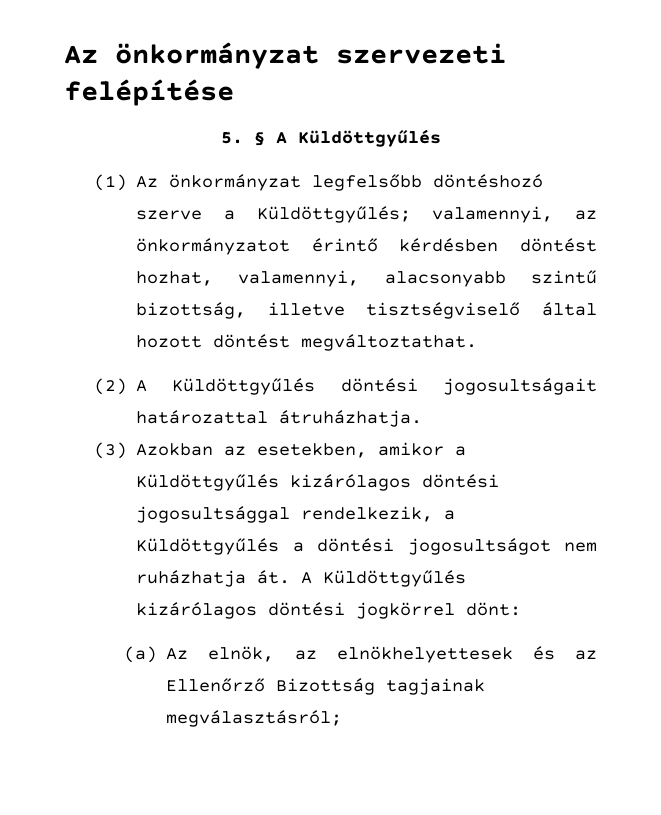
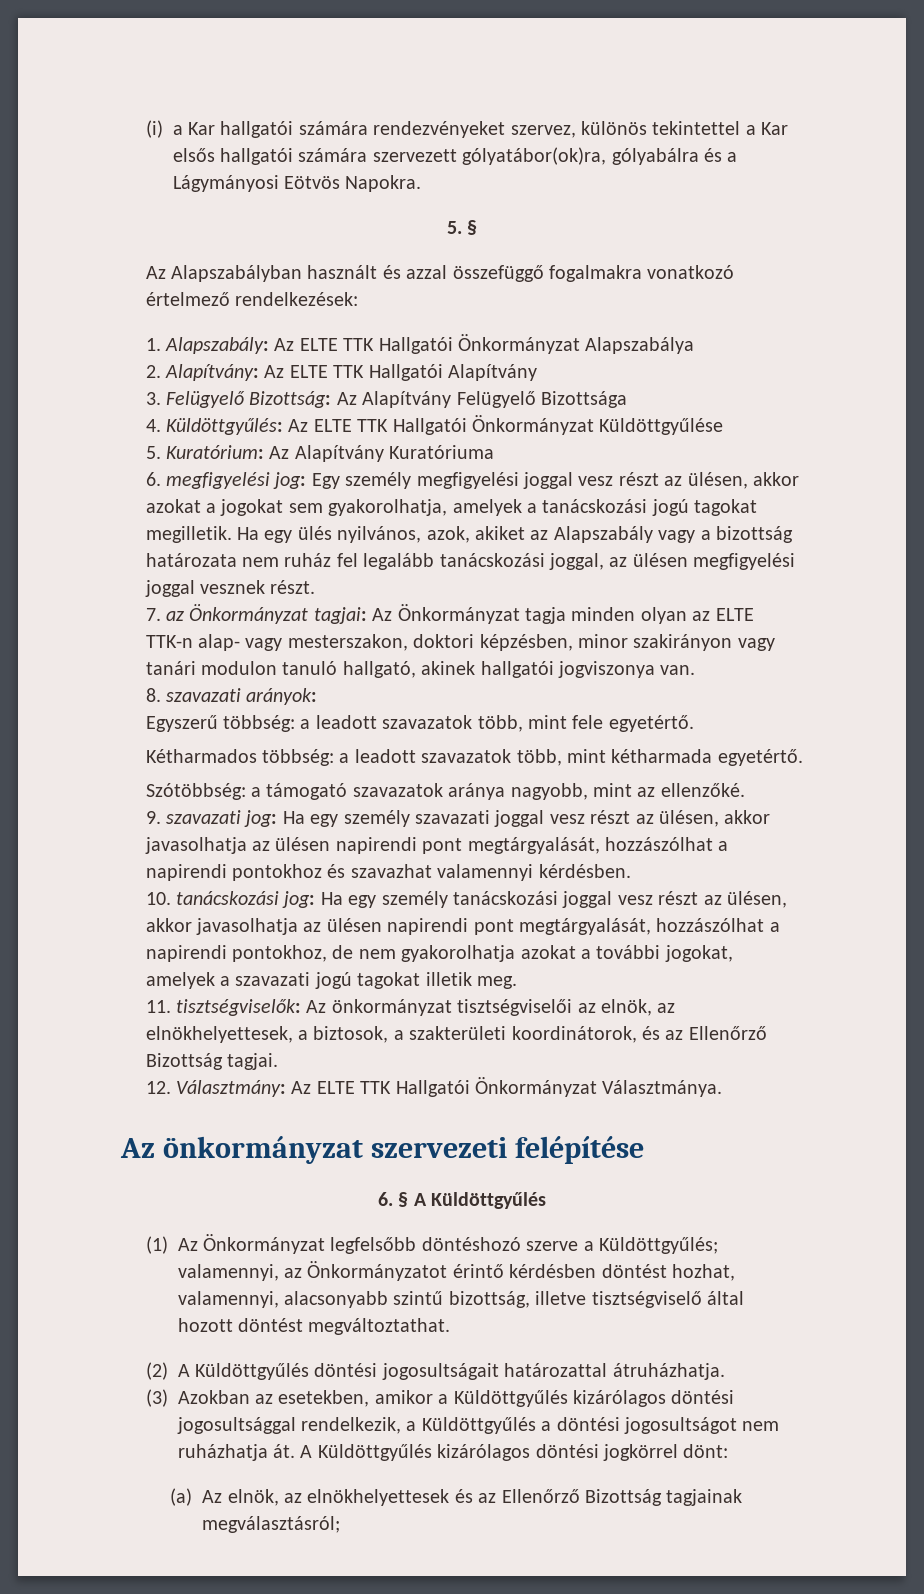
+ (i) a Kar hallgatói számára rendezvényeket szervez, különös tekintettel a Kar elsős hallgatói számára szervezett gólyatábor(ok)ra, gólyabálra és a Lágymányosi Eötvös Napokra.
+ 5. §
+ Az Alapszabályban használt és azzal összefüggő fogalmakra vonatkozó értelmező rendelkezések:
+ 1. Alapszabály: Az ELTE TTK Hallgatói Önkormányzat Alapszabálya
+ 2. Alapítvány: Az ELTE TTK Hallgatói Alapítvány
+ 3. Felügyelő Bizottság: Az Alapítvány Felügyelő Bizottsága
+ 4. Küldöttgyűlés: Az ELTE TTK Hallgatói Önkormányzat Küldöttgyűlése
+ 5. Kuratórium: Az Alapítvány Kuratóriuma
+ 6. megfigyelési jog: Egy személy megfigyelési joggal vesz részt az ülésen, akkor azokat a jogokat sem gyakorolhatja, amelyek a tanácskozási jogú tagokat megilletik. Ha egy ülés nyilvános, azok, akiket az Alapszabály vagy a bizottság határozata nem ruház fel legalább tanácskozási joggal, az ülésen megfigyelési joggal vesznek részt.
+ 7. az Önkormányzat tagjai: Az Önkormányzat tagja minden olyan az ELTE TTK-n alap- vagy mesterszakon, doktori képzésben, minor szakirányon vagy tanári modulon tanuló hallgató, akinek hallgatói jogviszonya van.
+ 8. szavazati arányok:
+ Egyszerű többség: a leadott szavazatok több, mint fele egyetértő.
+ Kétharmados többség: a leadott szavazatok több, mint kétharmada egyetértő.
+ Szótöbbség: a támogató szavazatok aránya nagyobb, mint az ellenzőké.
+ 9. szavazati jog: Ha egy személy szavazati joggal vesz részt az ülésen, akkor javasolhatja az ülésen napirendi pont megtárgyalását, hozzászólhat a napirendi pontokhoz és szavazhat valamennyi kérdésben.
+ 10. tanácskozási jog: Ha egy személy tanácskozási joggal vesz részt az ülésen, akkor javasolhatja az ülésen napirendi pont megtárgyalását, hozzászólhat a napirendi pontokhoz, de nem gyakorolhatja azokat a további jogokat, amelyek a szavazati jogú tagokat illetik meg.
+ 11. tisztségviselők: Az önkormányzat tisztségviselői az elnök, az elnökhelyettesek, a biztosok, a szakterületi koordinátorok, és az Ellenőrző Bizottság tagjai.
+ 12. Választmány: Az ELTE TTK Hallgatói Önkormányzat Választmánya.
- 5. § A Küldöttgyűlés
+ 6. § A Küldöttgyűlés
- (1) Az önkormányzat legfelsőbb döntéshozó szerve a Küldöttgyűlés; valamennyi, az önkormányzatot érintő kérdésben döntést hozhat, valamennyi, alacsonyabb szintű bizottság, illetve tisztségviselő által hozott döntést megváltoztathat.
+ (1) Az Önkormányzat legfelsőbb döntéshozó szerve a Küldöttgyűlés; valamennyi, az Önkormányzatot érintő kérdésben döntést hozhat, valamennyi, alacsonyabb szintű bizottság, illetve tisztségviselő által hozott döntést megváltoztathat.

